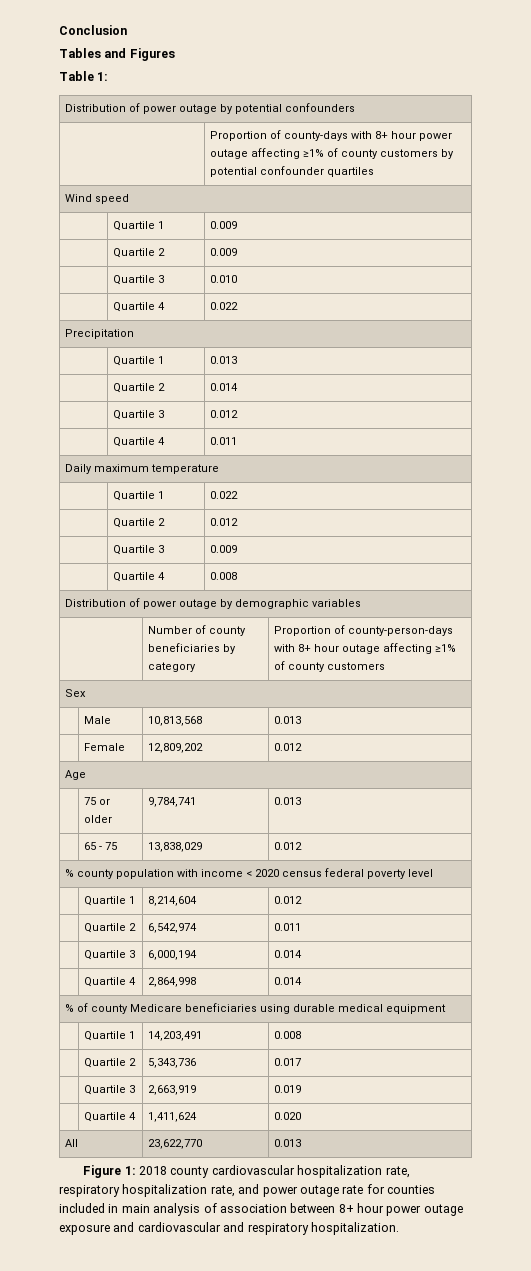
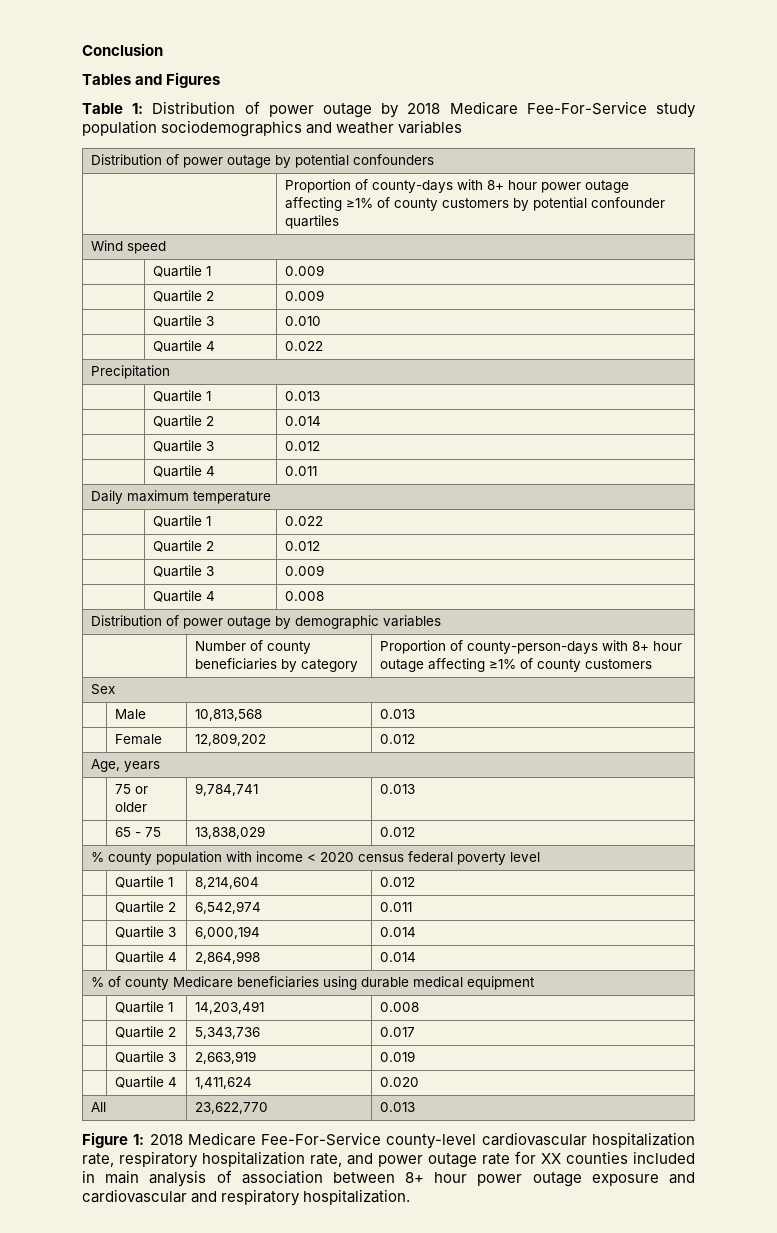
- Table 1:
+ Table 1: Distribution of power outage by 2018 Medicare Fee-For-Service study population sociodemographics and weather variables
- Age
+ Age, years
- Figure 1: 2018 county cardiovascular hospitalization rate, respiratory hospitalization rate, and power outage rate for counties included in main analysis of association between 8+ hour power outage exposure and cardiovascular and respiratory hospitalization.
+ Figure 1: 2018 Medicare Fee-For-Service county-level cardiovascular hospitalization rate, respiratory hospitalization rate, and power outage rate for XX counties included in main analysis of association between 8+ hour power outage exposure and cardiovascular and respiratory hospitalization.

